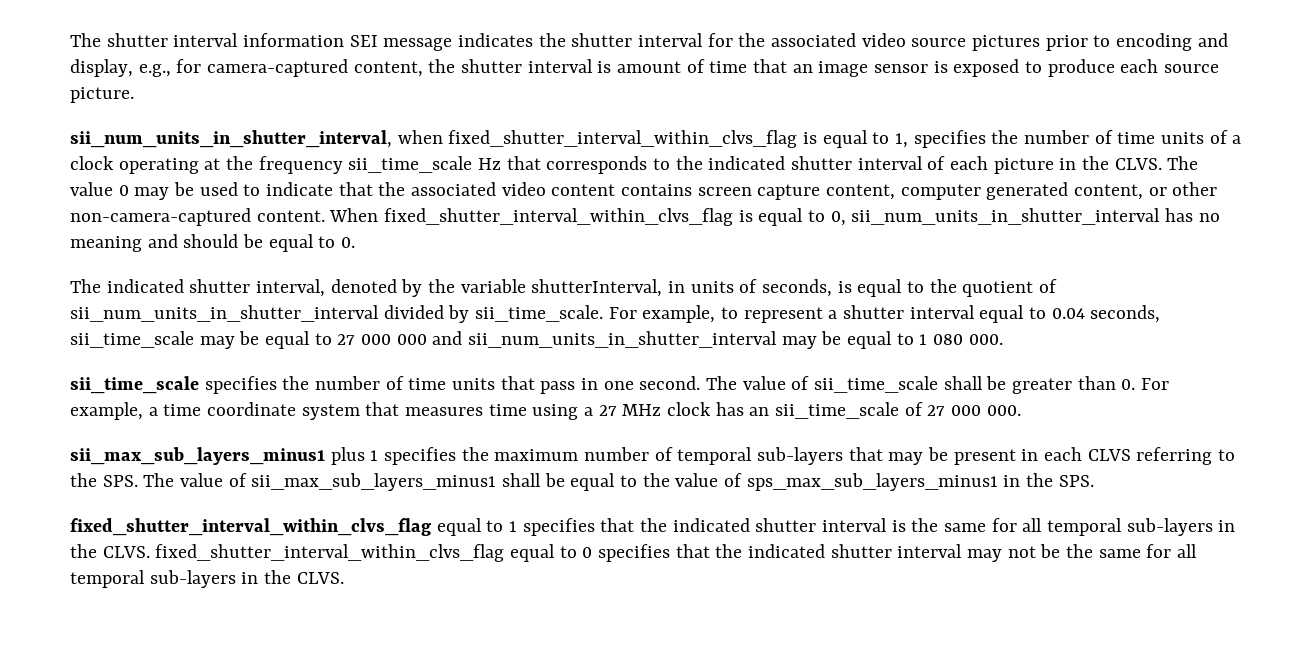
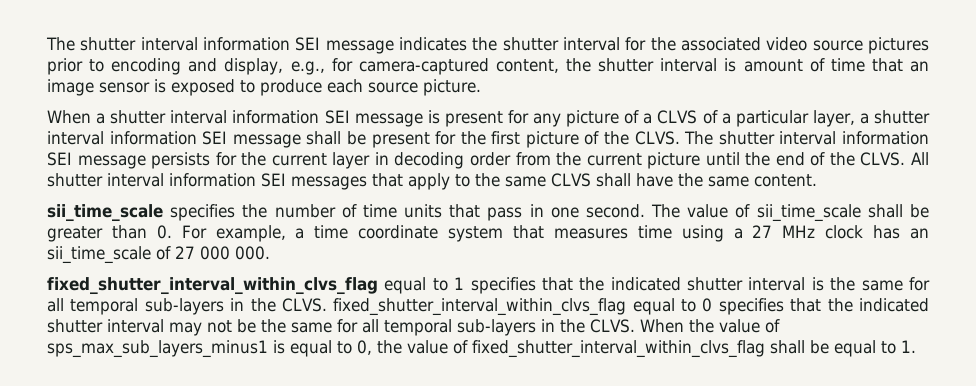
- sii_num_units_in_shutter_interval, when fixed_shutter_interval_within_clvs_flag is equal to 1, specifies the number of time units of a clock operating at the frequency sii_time_scale Hz that corresponds to the indicated shutter interval of each picture in the CLVS. The value 0 may be used to indicate that the associated video content contains screen capture content, computer generated content, or other non-camera-captured content. When fixed_shutter_interval_within_clvs_flag is equal to 0, sii_num_units_in_shutter_interval has no meaning and should be equal to 0.
- The indicated shutter interval, denoted by the variable shutterInterval, in units of seconds, is equal to the quotient of sii_num_units_in_shutter_interval divided by sii_time_scale. For example, to represent a shutter interval equal to 0.04 seconds, sii_time_scale may be equal to 27 000 000 and sii_num_units_in_shutter_interval may be equal to 1 080 000.
+ When a shutter interval information SEI message is present for any picture of a CLVS of a particular layer, a shutter interval information SEI message shall be present for the first picture of the CLVS. The shutter interval information SEI message persists for the current layer in decoding order from the current picture until the end of the CLVS. All shutter interval information SEI messages that apply to the same CLVS shall have the same content.
- sii_max_sub_layers_minus1 plus 1 specifies the maximum number of temporal sub-layers that may be present in each CLVS referring to the SPS. The value of sii_max_sub_layers_minus1 shall be equal to the value of sps_max_sub_layers_minus1 in the SPS.
+ When the value of sps_max_sub_layers_minus1 is equal to 0, the value of fixed_shutter_interval_within_clvs_flag shall be equal to 1.

